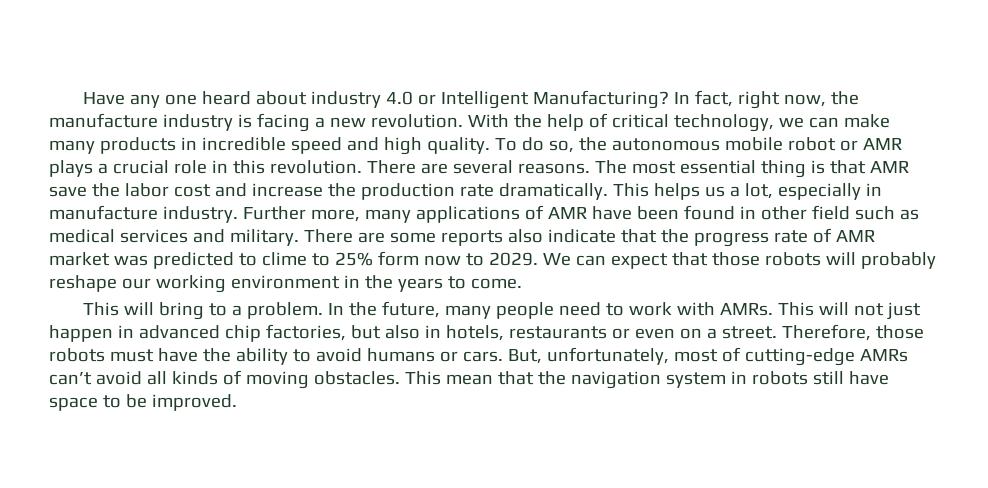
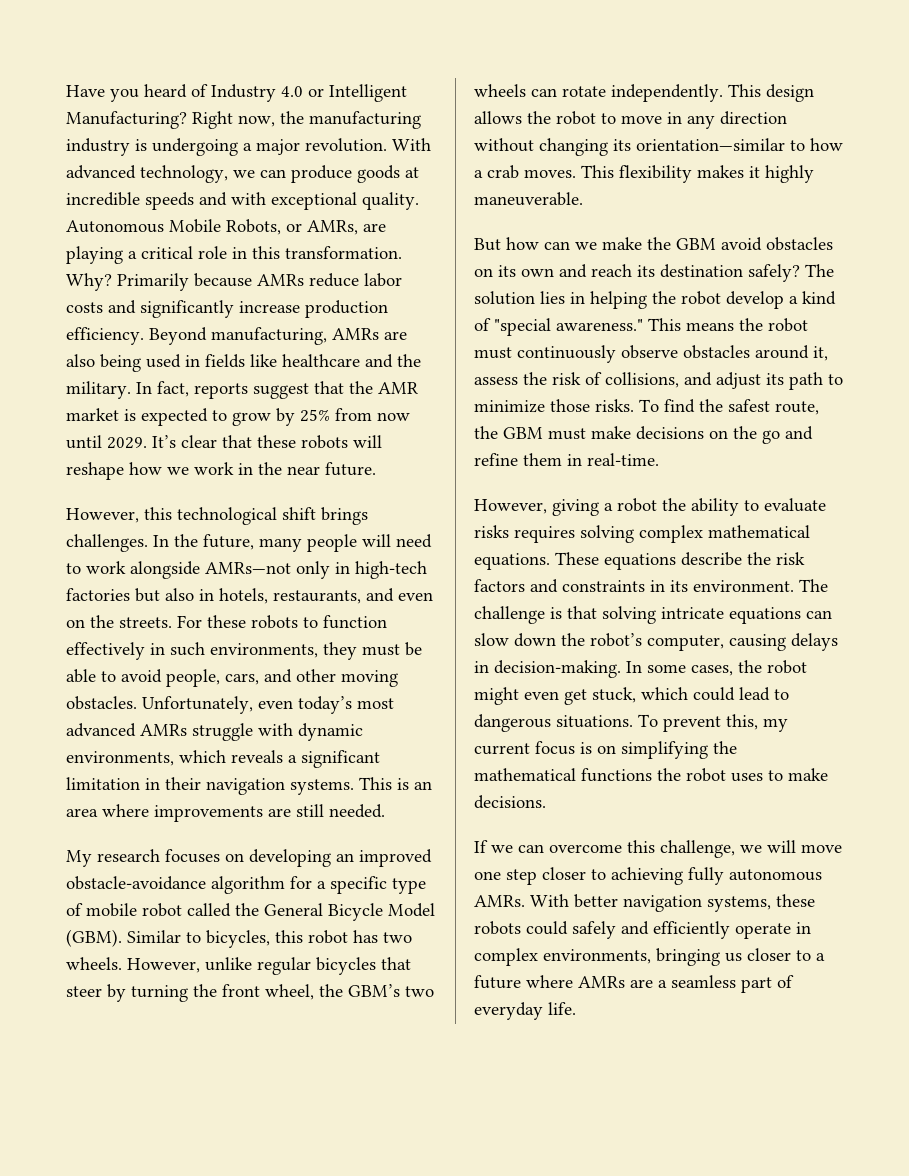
- Have any one heard about industry 4.0 or Intelligent Manufacturing?
+ Have you heard of Industry 4.0 or Intelligent Manufacturing?
- In fact, right now, the manufacture industry is facing a new revolution. With the help of critical technology, we can make many products in incredible speed and high quality. To do so, the autonomous mobile robot or AMR plays a crucial role in this revolution. There are several reasons. The most essential thing is that AMR save the labor cost and increase the production rate dramatically. This helps us a lot, especially in manufacture industry. Further more, many applications of AMR have been found in other field such as medical services and military. There are some reports also indicate that the progress rate of AMR market was predicted to clime to 25% form now to 2029. We can expect that those robots will probably reshape our working environment in the years to come.
- This will bring to a problem.
+ Right now, the manufacturing industry is undergoing a major revolution. With advanced technology, we can produce goods at incredible speeds and with exceptional quality. Autonomous Mobile Robots, or AMRs, are playing a critical role in this transformation. Why? Primarily because AMRs reduce labor costs and significantly increase production efficiency. Beyond manufacturing, AMRs are also being used in fields like healthcare and the military. In fact, reports suggest that the AMR market is expected to grow by 25% from now until 2029. It’s clear that these robots will reshape how we work in the near future.
+ However, this technological shift brings challenges.
- In the future, many people need to work with AMRs. This will not just happen in advanced chip factories, but also in hotels, restaurants or even on a street. Therefore, those robots must have the ability to avoid humans or cars. But, unfortunately, most of cutting-edge AMRs can’t avoid all kinds of moving obstacles. This mean that the navigation system in robots still have space to be improved.
+ In the future, many people will need to work alongside AMRs—not only in high-tech factories but also in hotels, restaurants, and even on the streets. For these robots to function effectively in such environments, they must be able to avoid people, cars, and other moving obstacles. Unfortunately, even today’s most advanced AMRs struggle with dynamic environments, which reveals a significant limitation in their navigation systems. This is an area where improvements are still needed.
+ My research focuses on developing an improved obstacle-avoidance algorithm for a specific type of mobile robot called the General Bicycle Model (GBM). Similar to bicycles, this robot has two wheels. However, unlike regular bicycles that steer by turning the front wheel, the GBM’s two wheels can rotate independently. This design allows the robot to move in any direction without changing its orientation—similar to how a crab moves. This flexibility makes it highly maneuverable.
+ But how can we make the GBM avoid obstacles on its own and reach its destination safely? The solution lies in helping the robot develop a kind of "special awareness." This means the robot must continuously observe obstacles around it, assess the risk of collisions, and adjust its path to minimize those risks. To find the safest route, the GBM must make decisions on the go and refine them in real-time.
+ However, giving a robot the ability to evaluate risks requires solving complex mathematical equations. These equations describe the risk factors and constraints in its environment. The challenge is that solving intricate equations can slow down the robot’s computer, causing delays in decision-making. In some cases, the robot might even get stuck, which could lead to dangerous situations. To prevent this, my current focus is on simplifying the mathematical functions the robot uses to make decisions.
+ If we can overcome this challenge, we will move one step closer to achieving fully autonomous AMRs. With better navigation systems, these robots could safely and efficiently operate in complex environments, bringing us closer to a future where AMRs are a seamless part of everyday life.

